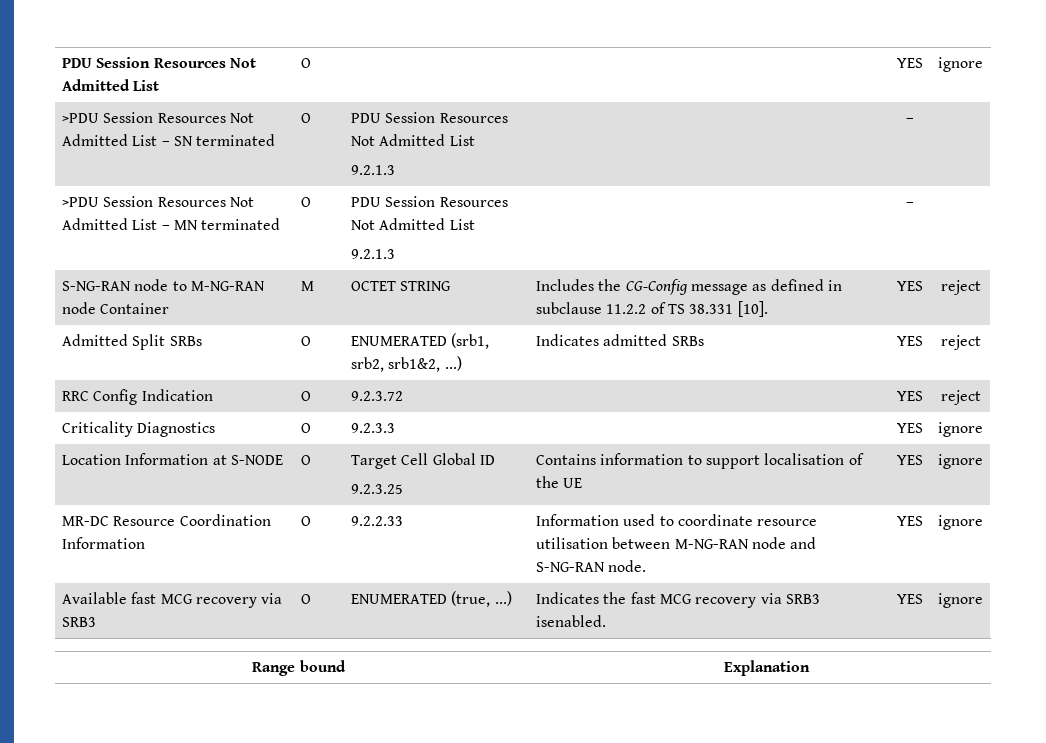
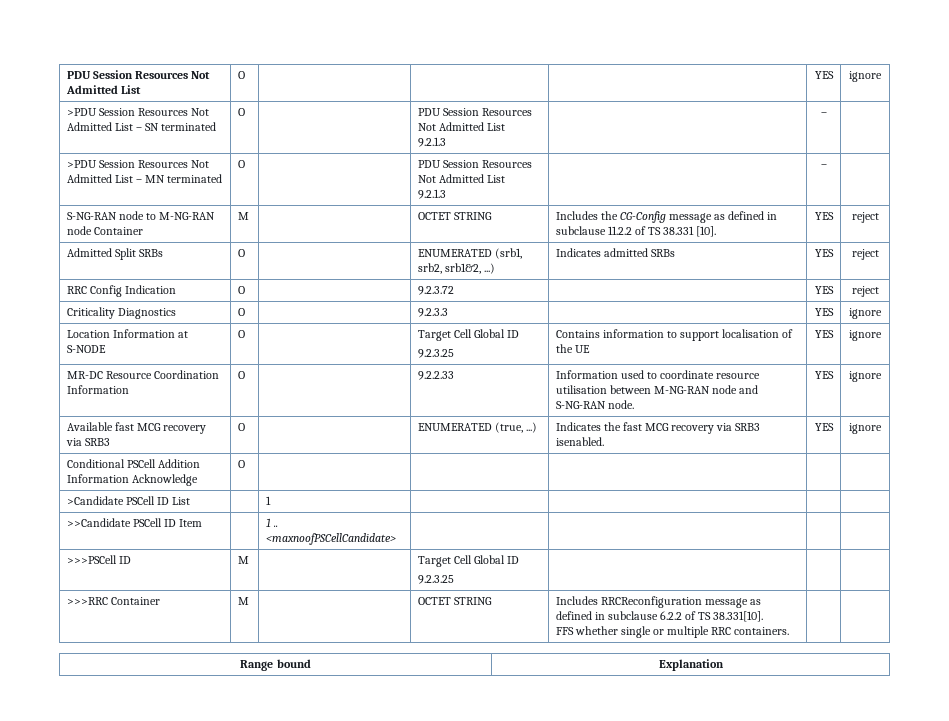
+ Conditional PSCell Addition Information Acknowledge | O | | | | |
+ >Candidate PSCell ID List | | 1 | | | |
+ >>Candidate PSCell ID Item | | 1 .. <maxnoofPSCellCandidate> | | | |
+ >>>PSCell ID | M | | Target Cell Global ID
+ 9.2.3.25 | | |
+ >>>RRC Container | M | | OCTET STRING | Includes RRCReconfiguration message as defined in subclause 6.2.2 of TS 38.331[10].
+ FFS whether single or multiple RRC containers. | |

